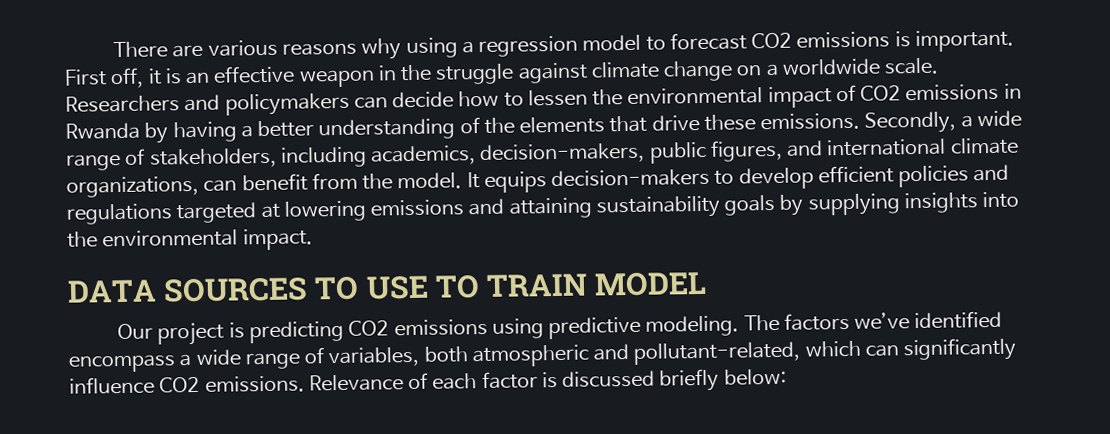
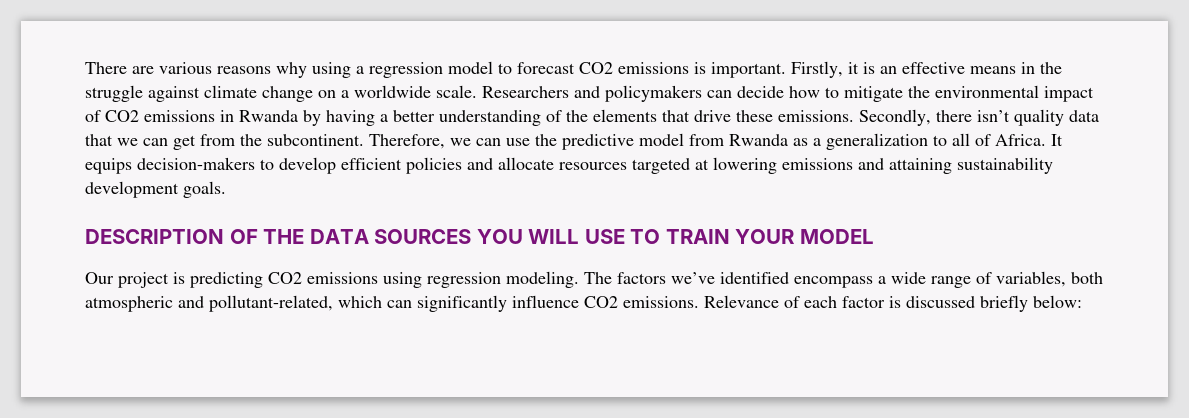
- First off, it is an effective weapon in the struggle against climate change on a worldwide scale.
+ Firstly, it is an effective means in the struggle against climate change on a worldwide scale.
- Researchers and policymakers can decide how to lessen the environmental impact of CO2 emissions in Rwanda by having a better understanding of the elements that drive these emissions.
+ Researchers and policymakers can decide how to mitigate the environmental impact of CO2 emissions in Rwanda by having a better understanding of the elements that drive these emissions.
- Secondly, a wide range of stakeholders, including academics, decision-makers, public figures, and international climate organizations, can benefit from the model.
+ Secondly, there isn’t quality data that we can get from the subcontinent. Therefore, we can use the predictive model from Rwanda as a generalization to all of Africa.
- It equips decision-makers to develop efficient policies and regulations targeted at lowering emissions and attaining sustainability goals by supplying insights into the environmental impact.
- DATA SOURCES TO USE TO TRAIN MODEL
+ It equips decision-makers to develop efficient policies and allocate resources targeted at lowering emissions and attaining sustainability development goals.
+ DESCRIPTION OF THE DATA SOURCES YOU WILL USE TO TRAIN YOUR MODEL
- Our project is predicting CO2 emissions using predictive modeling.
+ Our project is predicting CO2 emissions using regression modeling.

